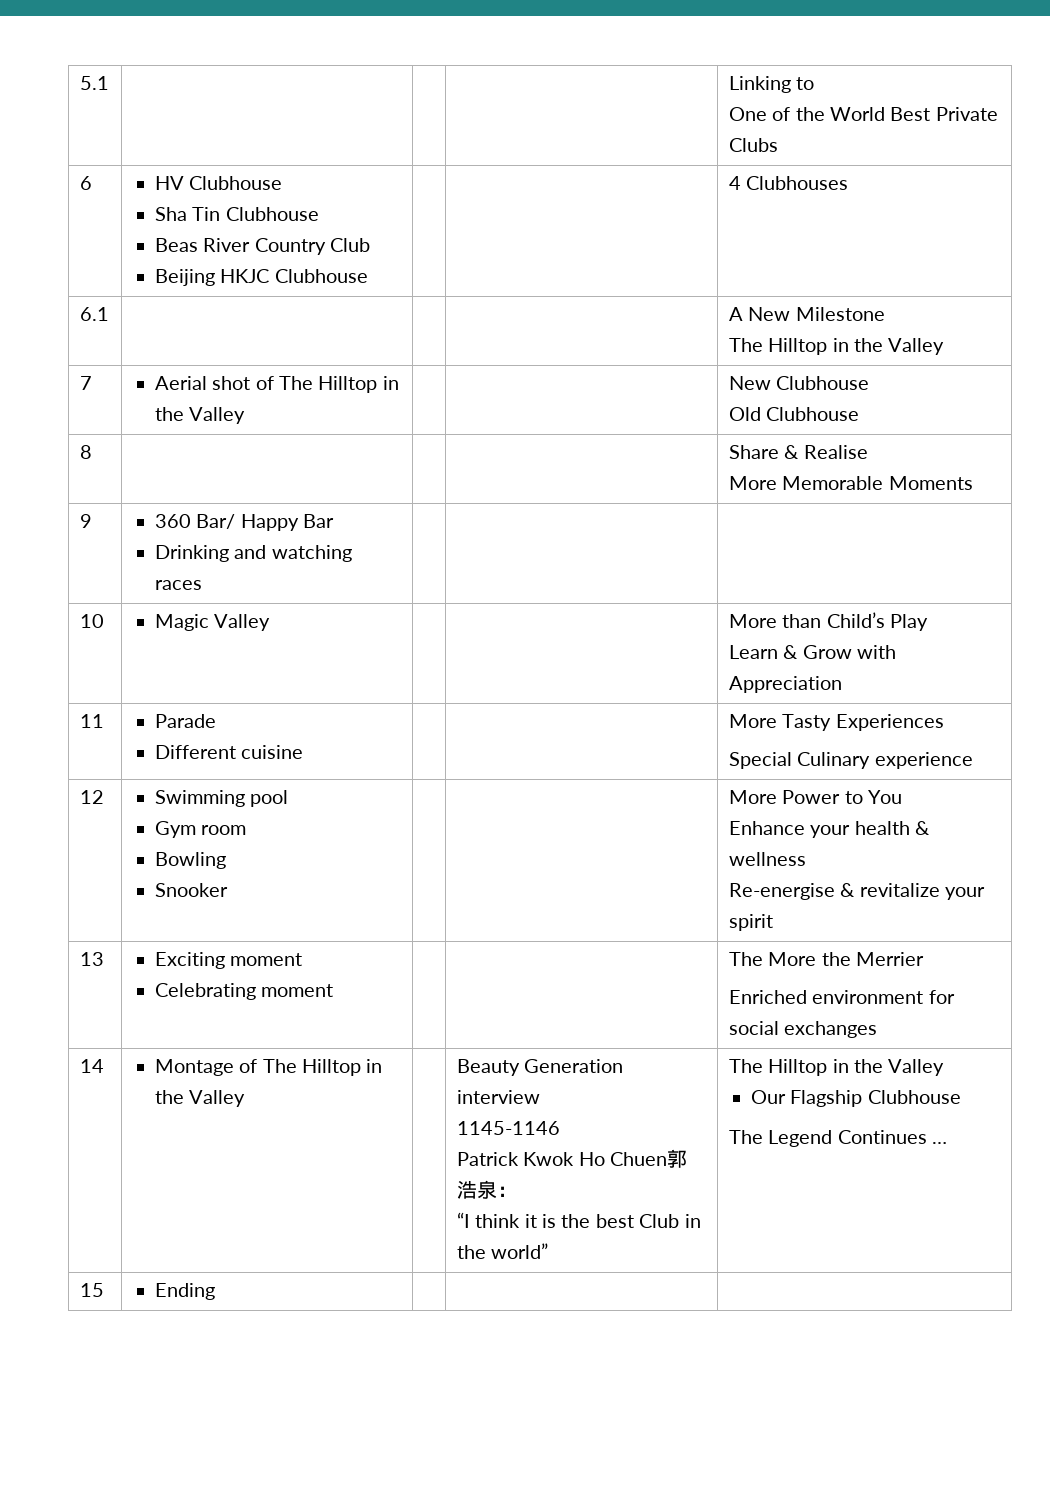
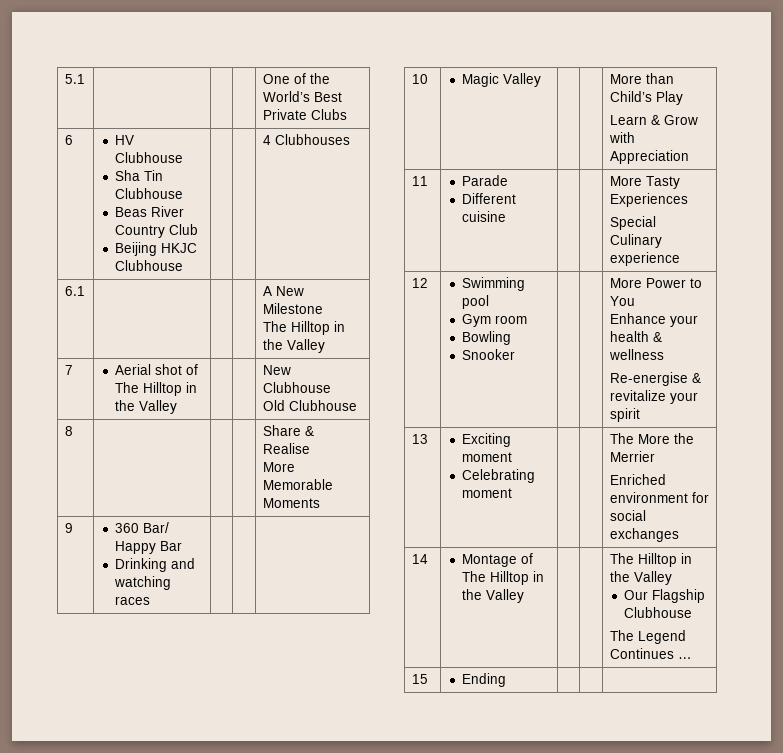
- 5.1 | | | | Linking to
- One of the World Best Private Clubs
+ 5.1 | | | | One of the World’s Best Private Clubs
- 14 | Montage of The Hilltop in the Valley | | Beauty Generation interview
- 1145-1146
- Patrick Kwok Ho Chuen郭浩泉：
- “I think it is the best Club in the world” | The Hilltop in the Valley
+ 14 | Montage of The Hilltop in the Valley | | | The Hilltop in the Valley

